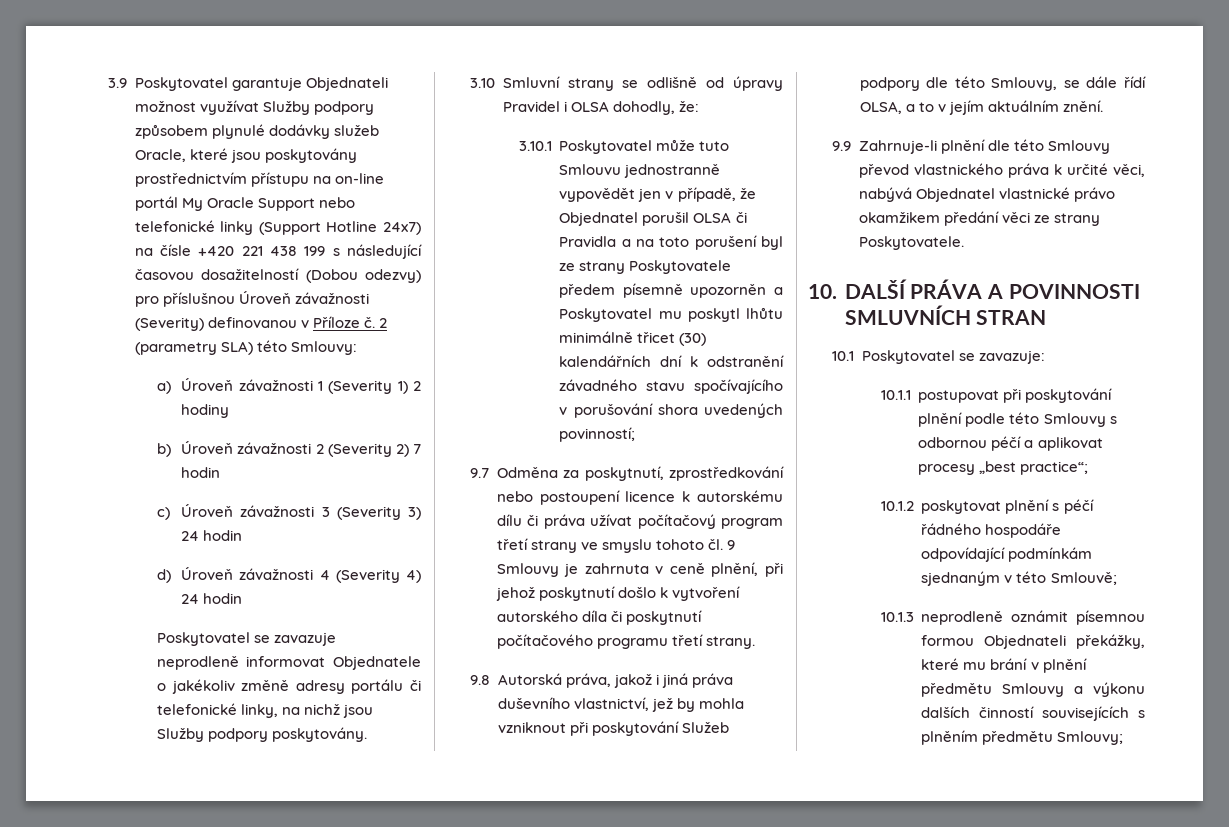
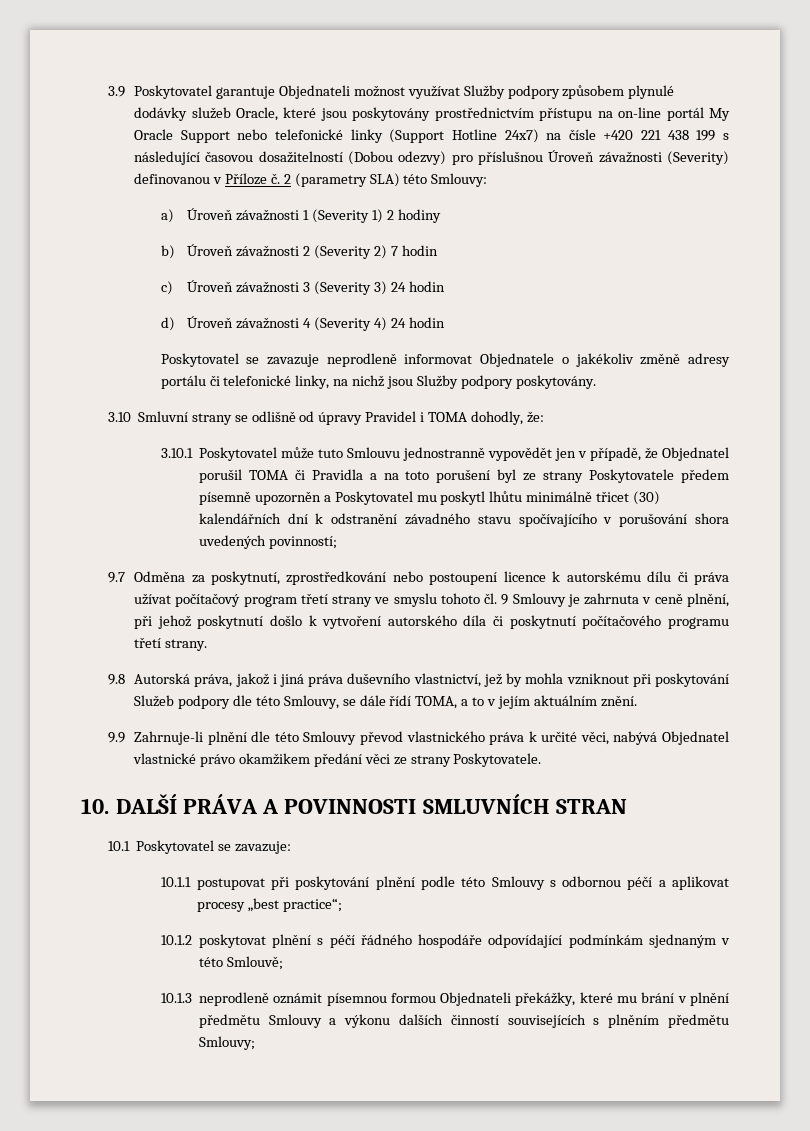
- 3.10 Smluvní strany se odlišně od úpravy Pravidel i OLSA dohodly, že:
+ 3.10 Smluvní strany se odlišně od úpravy Pravidel i TOMA dohodly, že:
- 3.10.1 Poskytovatel může tuto Smlouvu jednostranně vypovědět jen v případě, že Objednatel porušil OLSA či Pravidla a na toto porušení byl ze strany Poskytovatele předem písemně upozorněn a Poskytovatel mu poskytl lhůtu minimálně třicet (30) kalendářních dní k odstranění závadného stavu spočívajícího v porušování shora uvedených povinností;
+ 3.10.1 Poskytovatel může tuto Smlouvu jednostranně vypovědět jen v případě, že Objednatel porušil TOMA či Pravidla a na toto porušení byl ze strany Poskytovatele předem písemně upozorněn a Poskytovatel mu poskytl lhůtu minimálně třicet (30) kalendářních dní k odstranění závadného stavu spočívajícího v porušování shora uvedených povinností;
- 9.8 Autorská práva, jakož i jiná práva duševního vlastnictví, jež by mohla vzniknout při poskytování Služeb podpory dle této Smlouvy, se dále řídí OLSA, a to v jejím aktuálním znění.
+ 9.8 Autorská práva, jakož i jiná práva duševního vlastnictví, jež by mohla vzniknout při poskytování Služeb podpory dle této Smlouvy, se dále řídí TOMA, a to v jejím aktuálním znění.

